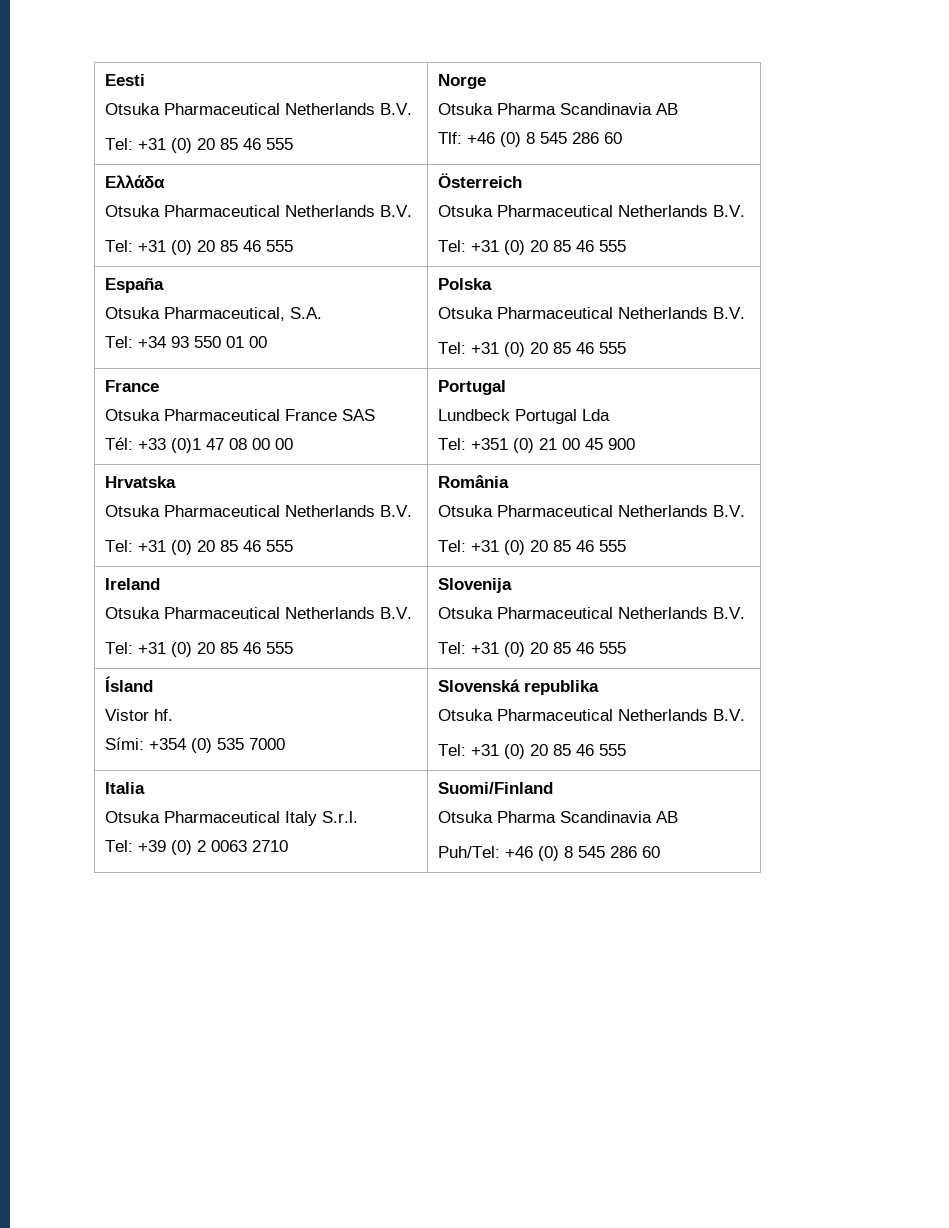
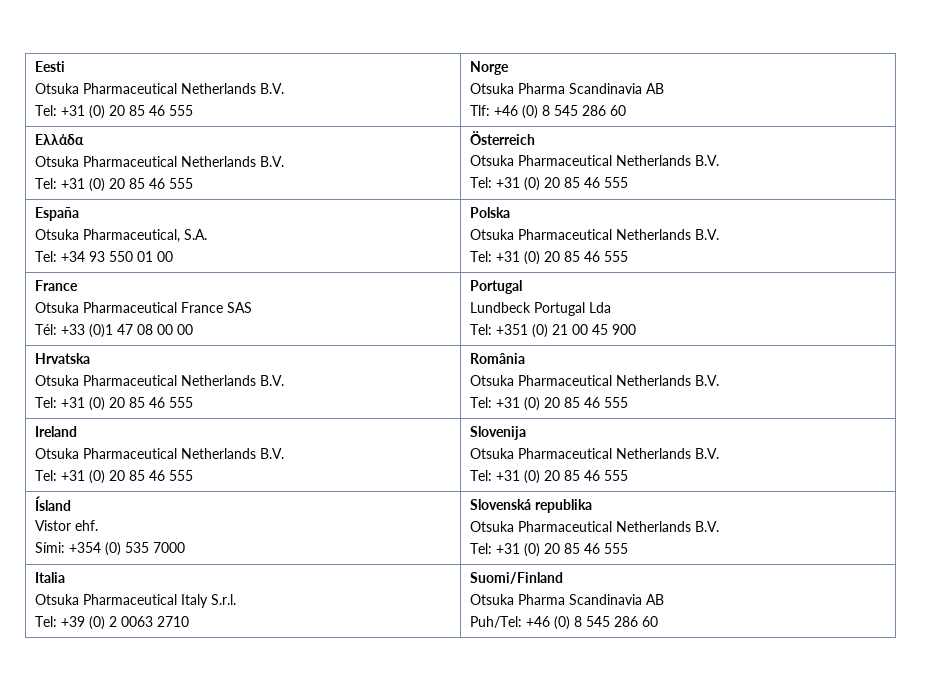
  Ísland
- Vistor hf.
+ Vistor ehf.

